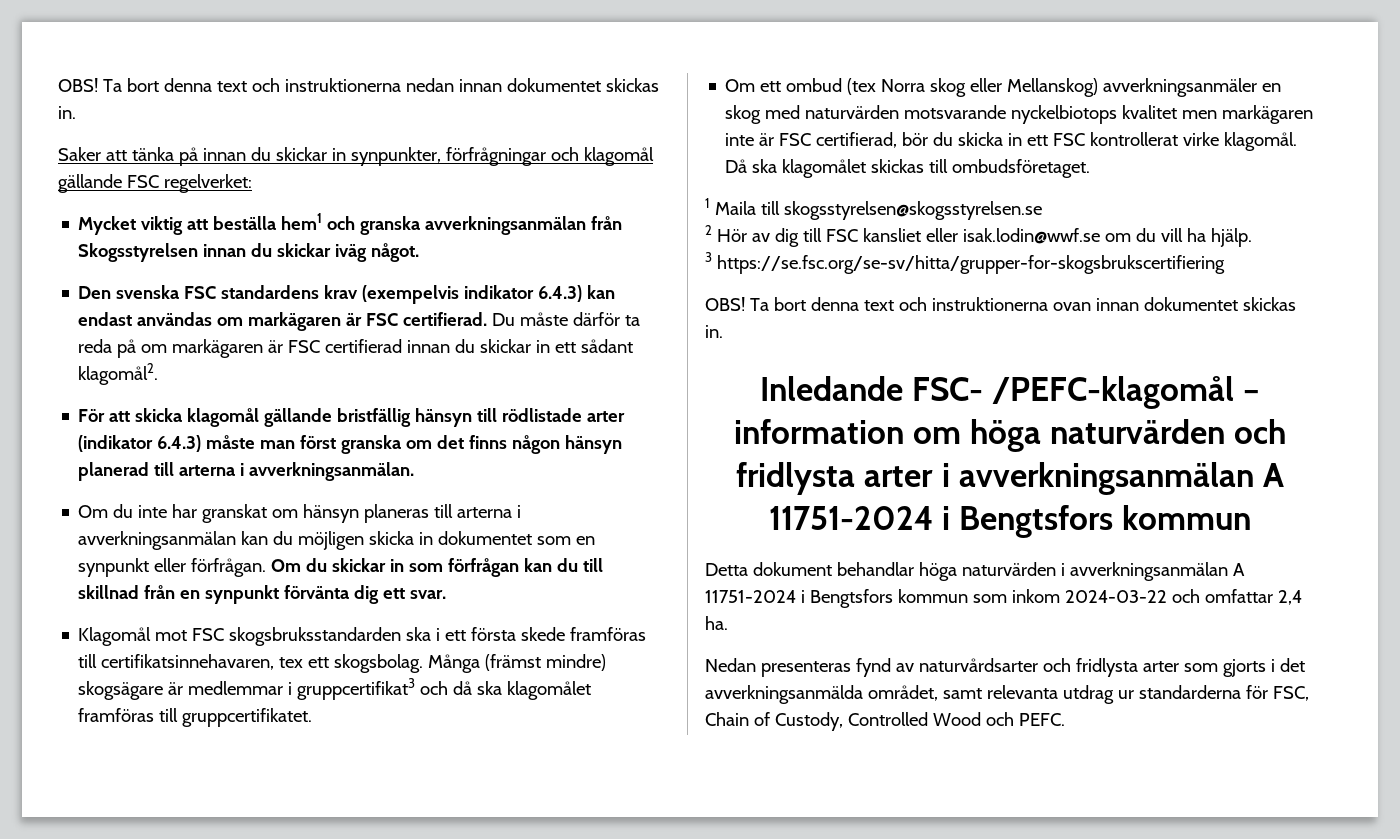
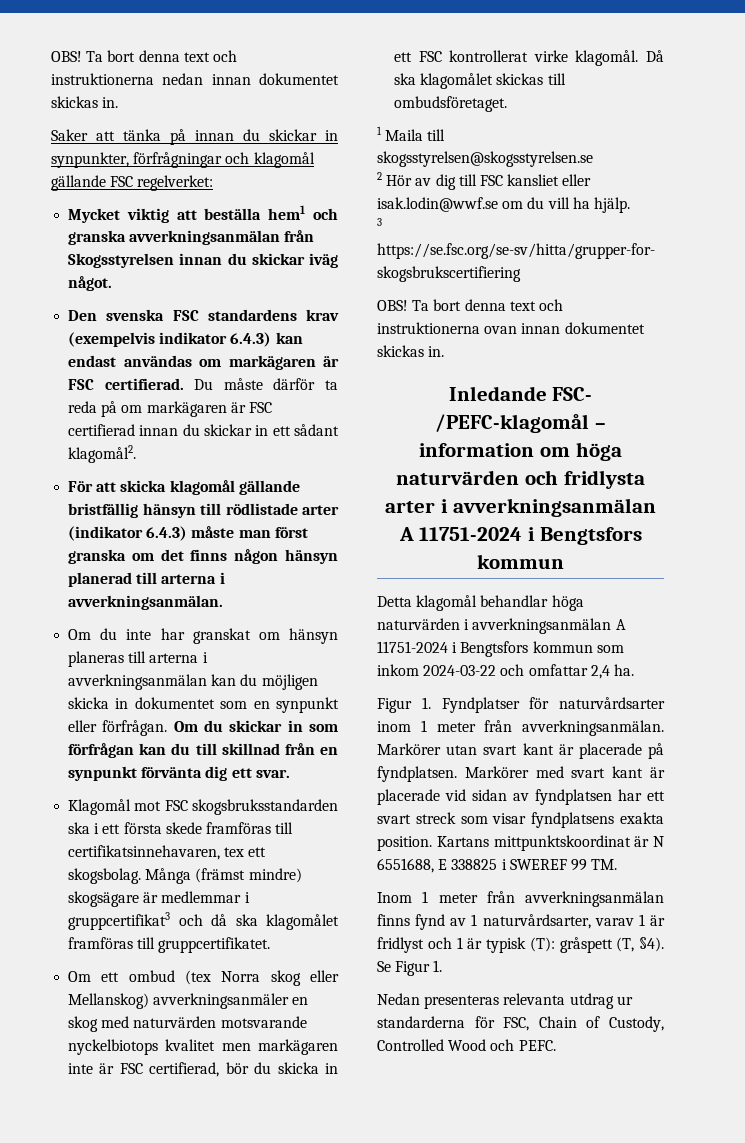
- Detta dokument behandlar höga naturvärden i avverkningsanmälan A 11751-2024 i Bengtsfors kommun som inkom 2024-03-22 och omfattar 2,4 ha.
+ Detta klagomål behandlar höga naturvärden i avverkningsanmälan A 11751-2024 i Bengtsfors kommun som inkom 2024-03-22 och omfattar 2,4 ha.
- Nedan presenteras fynd av naturvårdsarter och fridlysta arter som gjorts i det avverkningsanmälda området, samt relevanta utdrag ur standarderna för FSC, Chain of Custody, Controlled Wood och PEFC.
+ Figur 1. Fyndplatser för naturvårdsarter inom 1 meter från avverkningsanmälan. Markörer utan svart kant är placerade på fyndplatsen. Markörer med svart kant är placerade vid sidan av fyndplatsen har ett svart streck som visar fyndplatsens exakta position. Kartans mittpunktskoordinat är N 6551688, E 338825 i SWEREF 99 TM.
+ Inom 1 meter från avverkningsanmälan finns fynd av 1 naturvårdsarter, varav 1 är fridlyst och 1 är typisk (T): gråspett (T, §4). Se Figur 1.
+ Nedan presenteras relevanta utdrag ur standarderna för FSC, Chain of Custody, Controlled Wood och PEFC.

